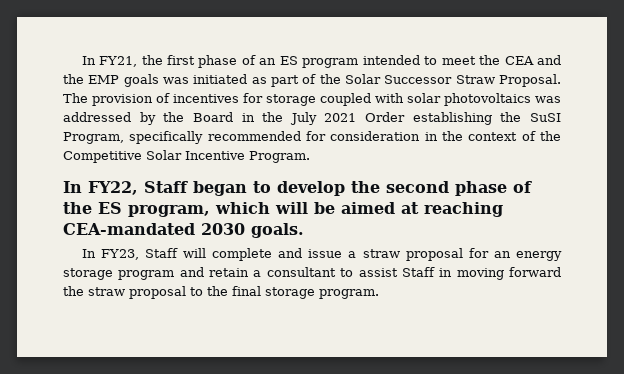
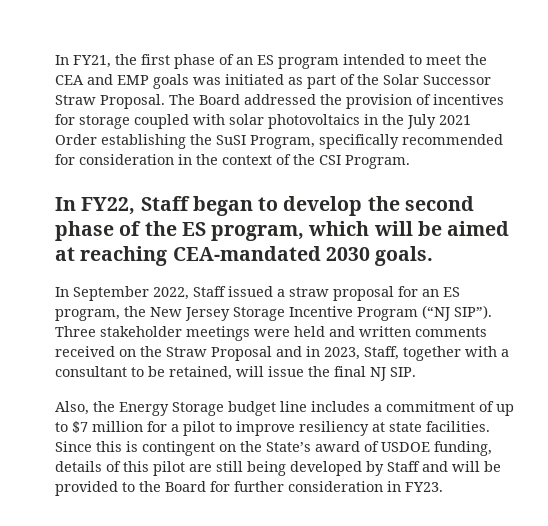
- In FY21, the first phase of an ES program intended to meet the CEA and the EMP goals was initiated as part of the Solar Successor Straw Proposal.
+ In FY21, the first phase of an ES program intended to meet the CEA and EMP goals was initiated as part of the Solar Successor Straw Proposal.
- The provision of incentives for storage coupled with solar photovoltaics was addressed by the Board in the July 2021 Order establishing the SuSI Program, specifically recommended for consideration in the context of the Competitive Solar Incentive Program.
+ The Board addressed the provision of incentives for storage coupled with solar photovoltaics in the July 2021 Order establishing the SuSI Program, specifically recommended for consideration in the context of the CSI Program.
- In FY23, Staff will complete and issue a straw proposal for an energy storage program and retain a consultant to assist Staff in moving forward the straw proposal to the final storage program.
+ In September 2022, Staff issued a straw proposal for an ES program, the New Jersey Storage Incentive Program (“NJ SIP”). Three stakeholder meetings were held and written comments received on the Straw Proposal and in 2023, Staff, together with a consultant to be retained, will issue the final NJ SIP.
+ Also, the Energy Storage budget line includes a commitment of up to $7 million for a pilot to improve resiliency at state facilities. Since this is contingent on the State’s award of USDOE funding, details of this pilot are still being developed by Staff and will be provided to the Board for further consideration in FY23.

